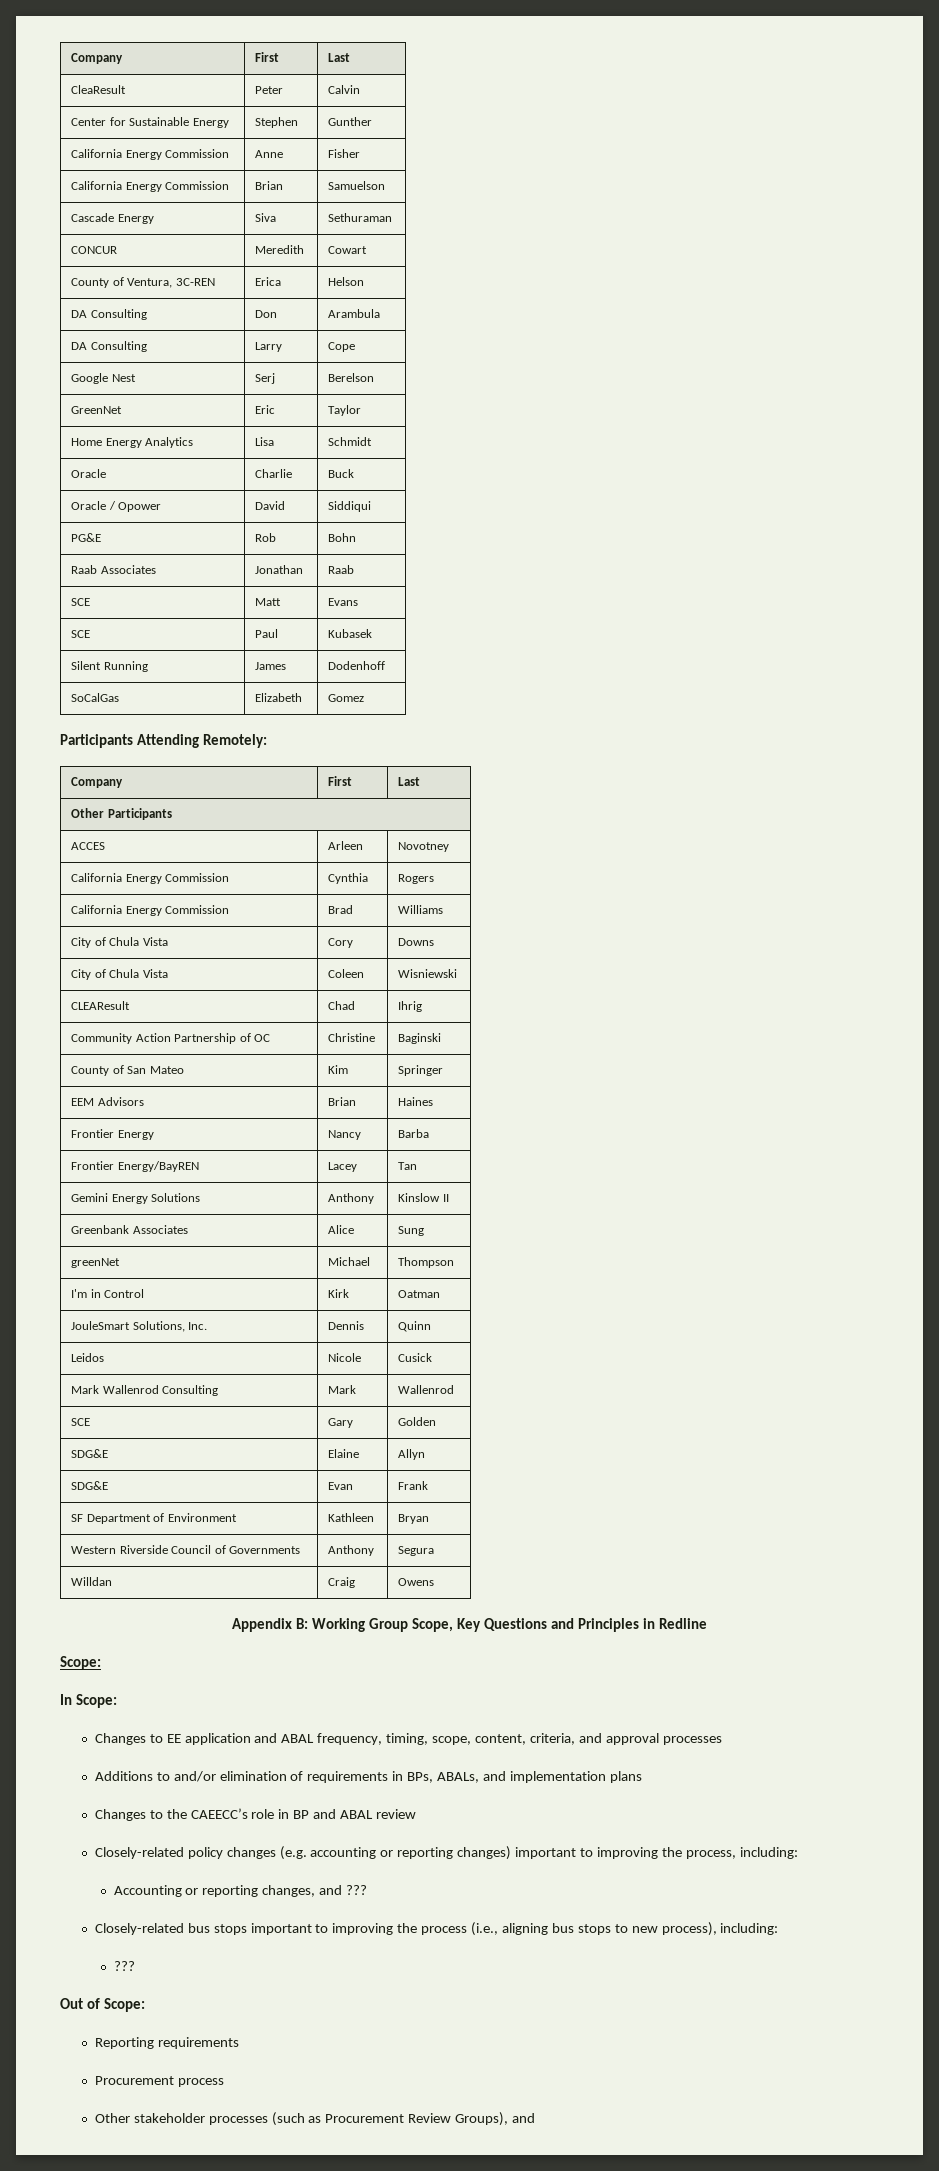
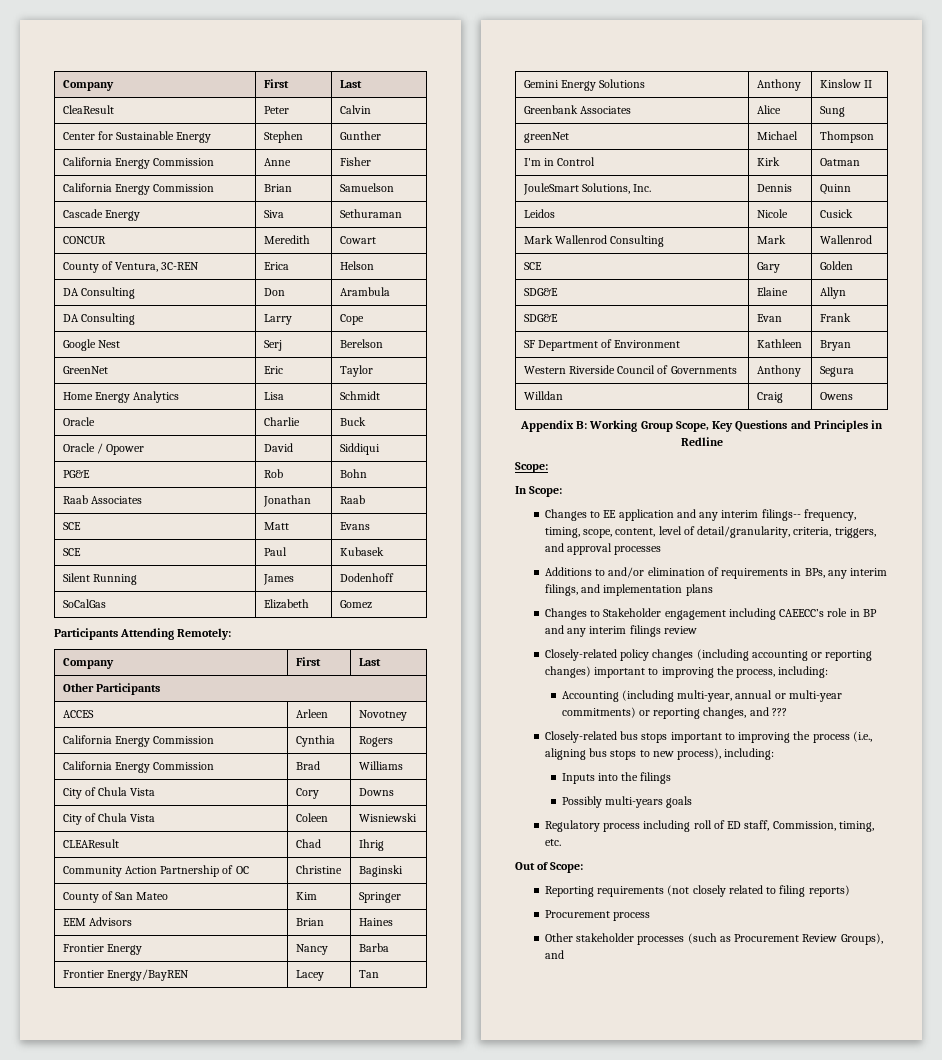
- Changes to EE application and ABAL frequency, timing, scope, content, criteria, and approval processes
+ Changes to EE application and any interim filings-- frequency, timing, scope, content, level of detail/granularity, criteria, triggers, and approval processes
- Additions to and/or elimination of requirements in BPs, ABALs, and implementation plans
+ Additions to and/or elimination of requirements in BPs, any interim filings, and implementation plans
- Changes to the CAEECC’s role in BP and ABAL review
+ Changes to Stakeholder engagement including CAEECC’s role in BP and any interim filings review
- Closely-related policy changes (e.g. accounting or reporting changes) important to improving the process, including:
+ Closely-related policy changes (including accounting or reporting changes) important to improving the process, including:
- Accounting or reporting changes, and ???
+ Accounting (including multi-year, annual or multi-year commitments) or reporting changes, and ???
  Closely-related bus stops important to improving the process (i.e., aligning bus stops to new process), including:
- ???
+ Inputs into the filings
+ Possibly multi-years goals
+ Regulatory process including roll of ED staff, Commission, timing, etc.
- Reporting requirements
+ Reporting requirements (not closely related to filing reports)

